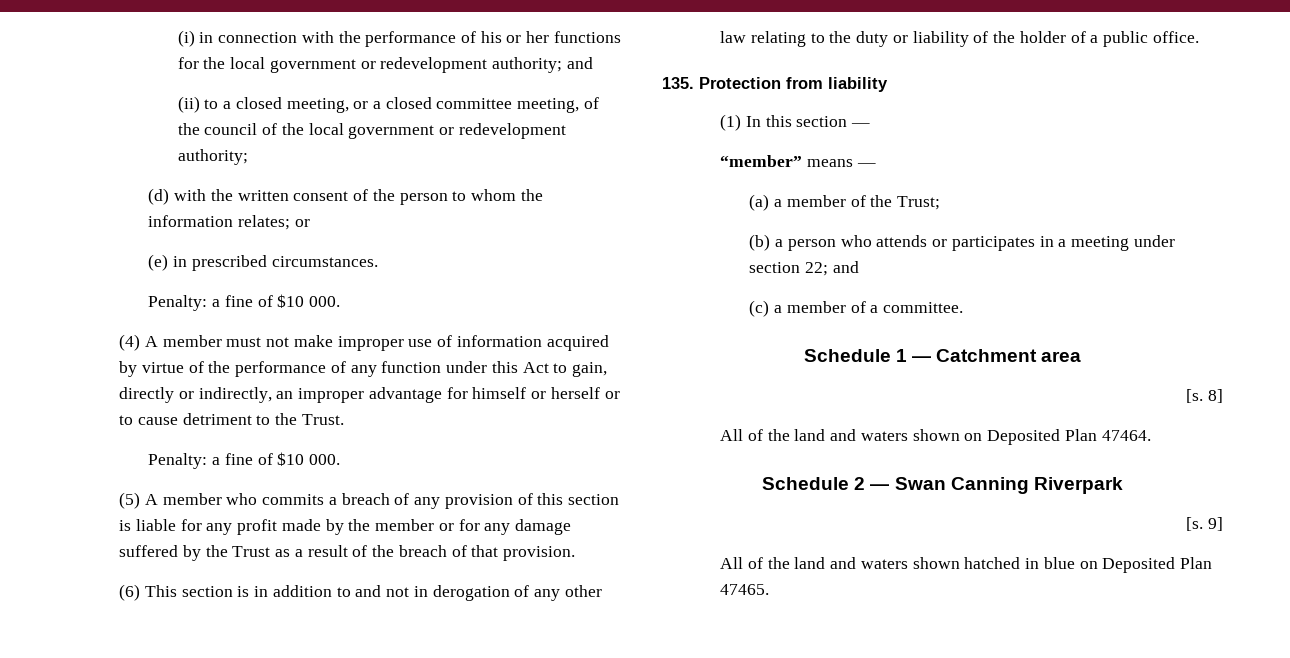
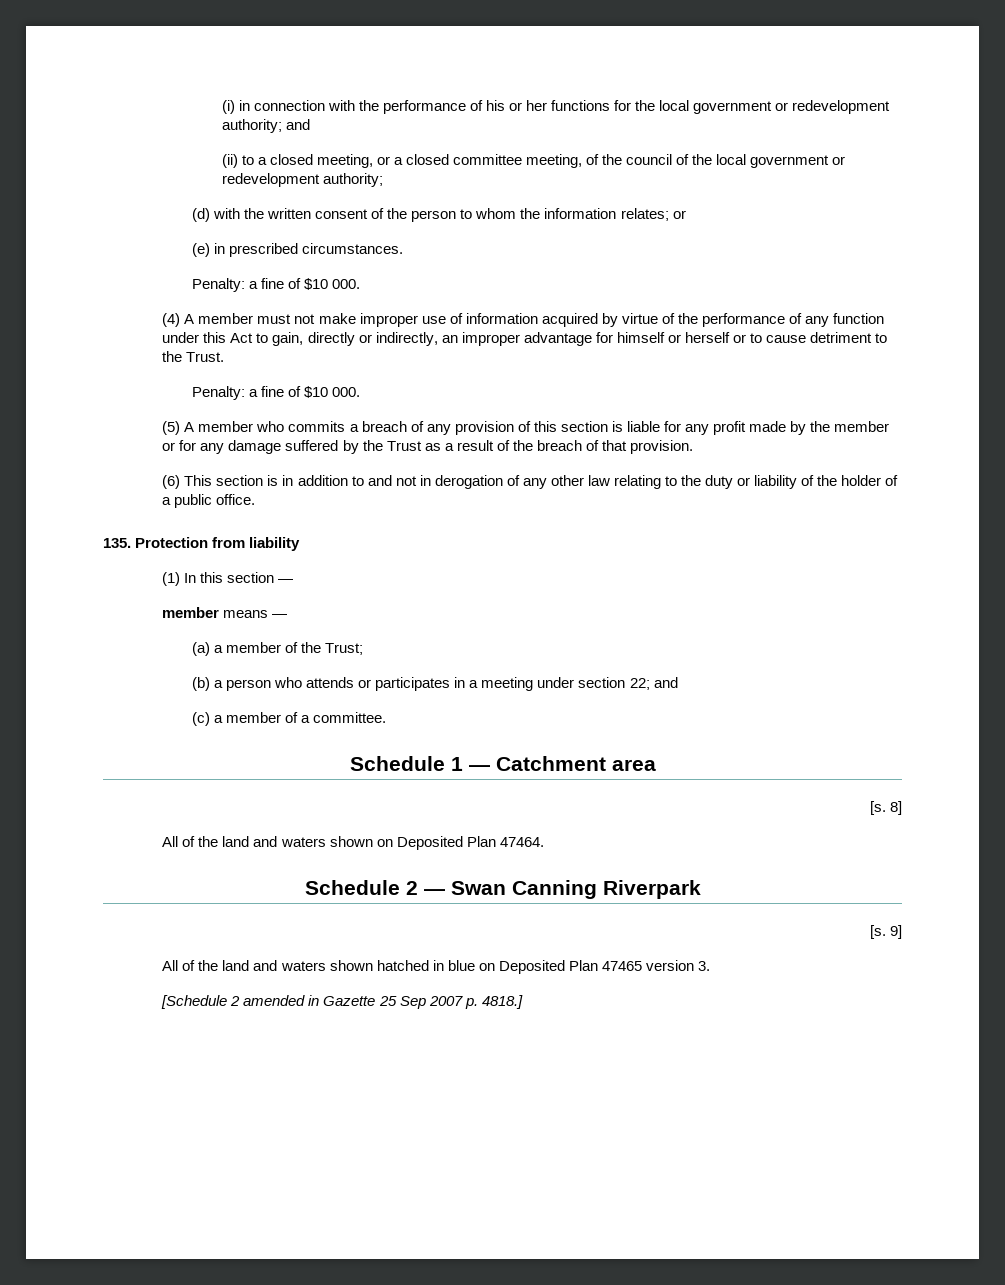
- “member” means —
+ member means —
- All of the land and waters shown hatched in blue on Deposited Plan 47465.
+ All of the land and waters shown hatched in blue on Deposited Plan 47465 version 3.
+ [Schedule 2 amended in Gazette 25 Sep 2007 p. 4818.]

